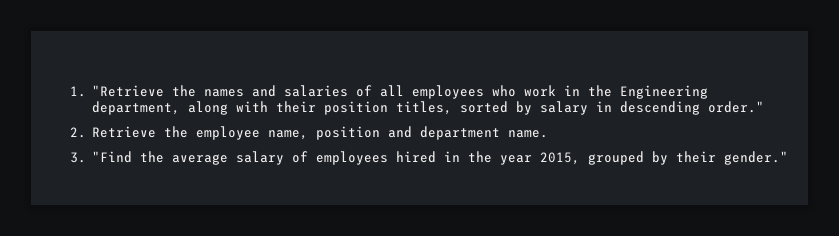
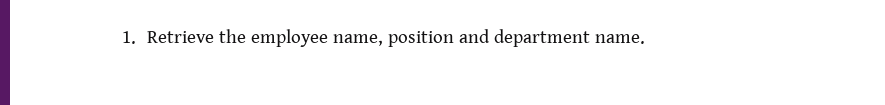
- 1. "Retrieve the names and salaries of all employees who work in the Engineering department, along with their position titles, sorted by salary in descending order."
- 2. Retrieve the employee name, position and department name.
+ 1. Retrieve the employee name, position and department name.
- 3. "Find the average salary of employees hired in the year 2015, grouped by their gender."

